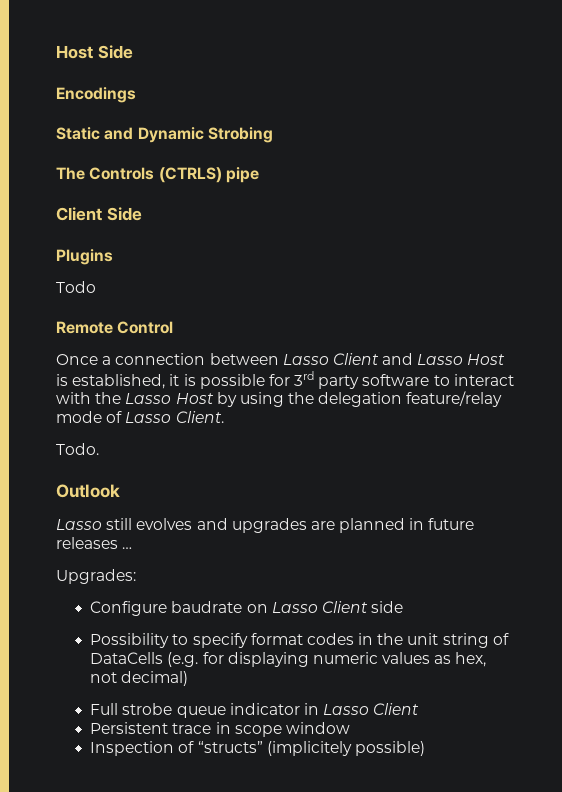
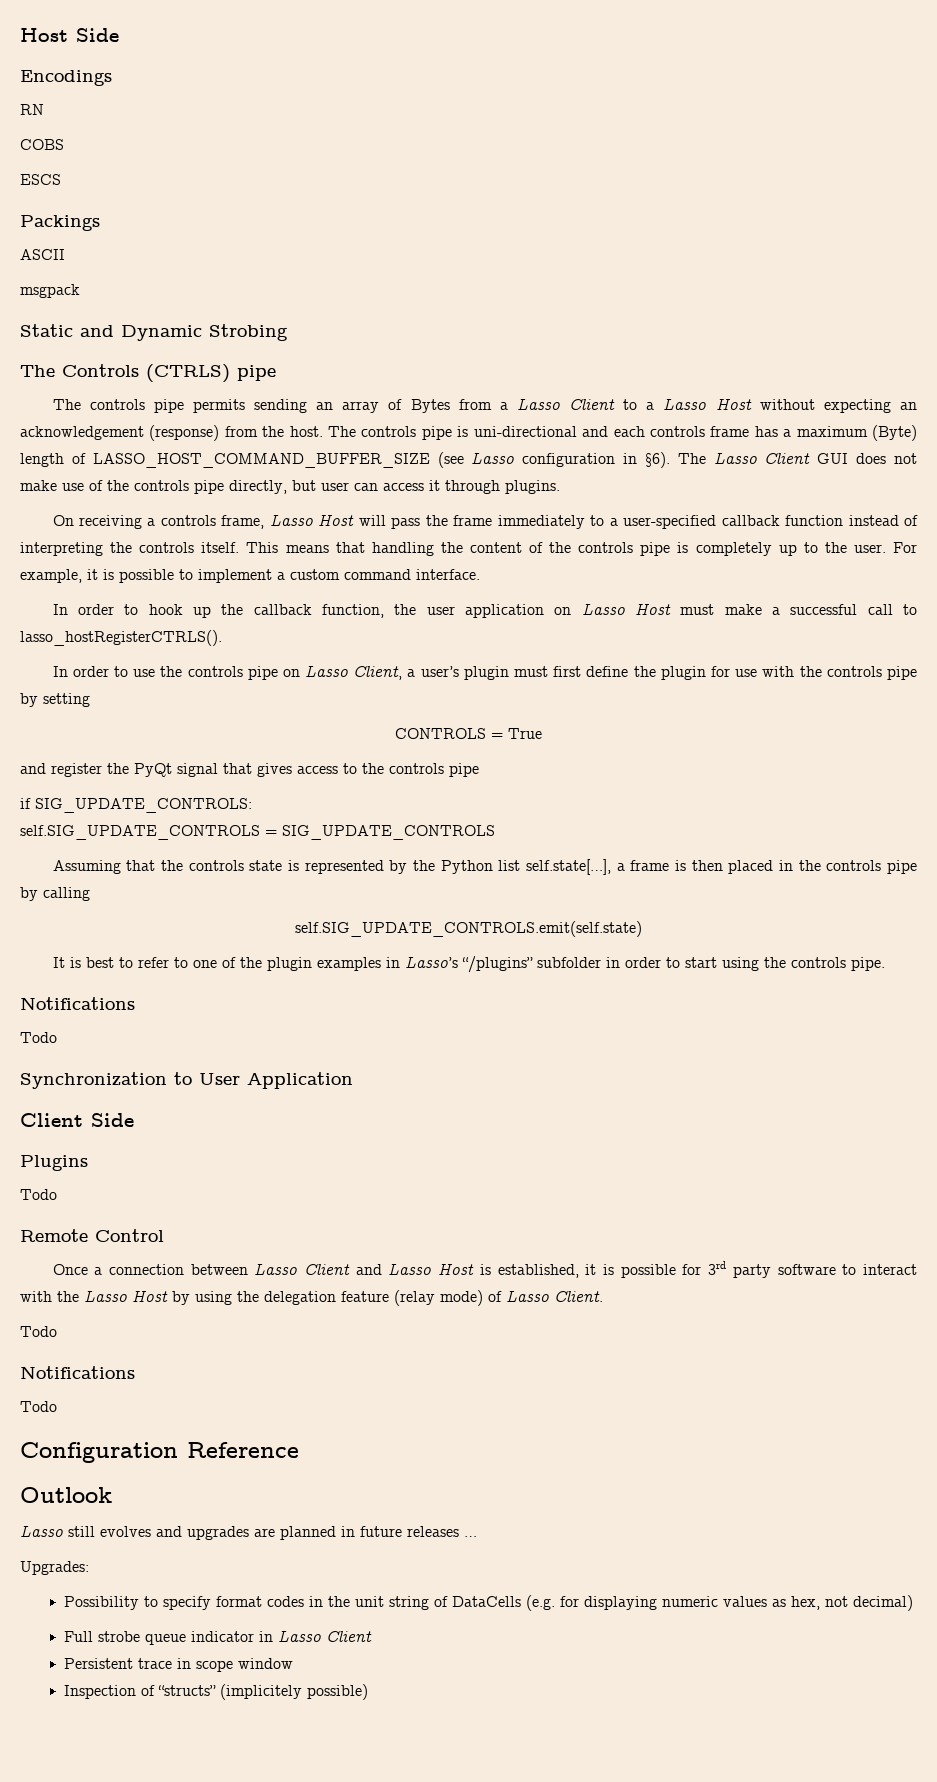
+ RN
+ COBS
+ ESCS
+ Packings
+ ASCII
+ msgpack
+ The controls pipe permits sending an array of Bytes from a Lasso Client to a Lasso Host without expecting an acknowledgement (response) from the host. The controls pipe is uni-directional and each controls frame has a maximum (Byte) length of LASSO_HOST_COMMAND_BUFFER_SIZE (see Lasso configuration in §6). The Lasso Client GUI does not make use of the controls pipe directly, but user can access it through plugins.
+ On receiving a controls frame, Lasso Host will pass the frame immediately to a user-specified callback function instead of interpreting the controls itself. This means that handling the content of the controls pipe is completely up to the user. For example, it is possible to implement a custom command interface.
+ In order to hook up the callback function, the user application on Lasso Host must make a successful call to lasso_hostRegisterCTRLS().
+ In order to use the controls pipe on Lasso Client, a user’s plugin must first define the plugin for use with the controls pipe by setting
+ CONTROLS = True
+ and register the PyQt signal that gives access to the controls pipe
+ if SIG_UPDATE_CONTROLS:
+ self.SIG_UPDATE_CONTROLS = SIG_UPDATE_CONTROLS
+ Assuming that the controls state is represented by the Python list self.state[…], a frame is then placed in the controls pipe by calling
+ self.SIG_UPDATE_CONTROLS.emit(self.state)
+ It is best to refer to one of the plugin examples in Lasso’s “/plugins” subfolder in order to start using the controls pipe.
+ Notifications
+ Todo
+ Synchronization to User Application
- Once a connection between Lasso Client and Lasso Host is established, it is possible for 3rd party software to interact with the Lasso Host by using the delegation feature/relay mode of Lasso Client.
- Todo.
+ Once a connection between Lasso Client and Lasso Host is established, it is possible for 3rd party software to interact with the Lasso Host by using the delegation feature (relay mode) of Lasso Client.
+ Todo
+ Notifications
+ Todo
+ Configuration Reference
- Configure baudrate on Lasso Client side

